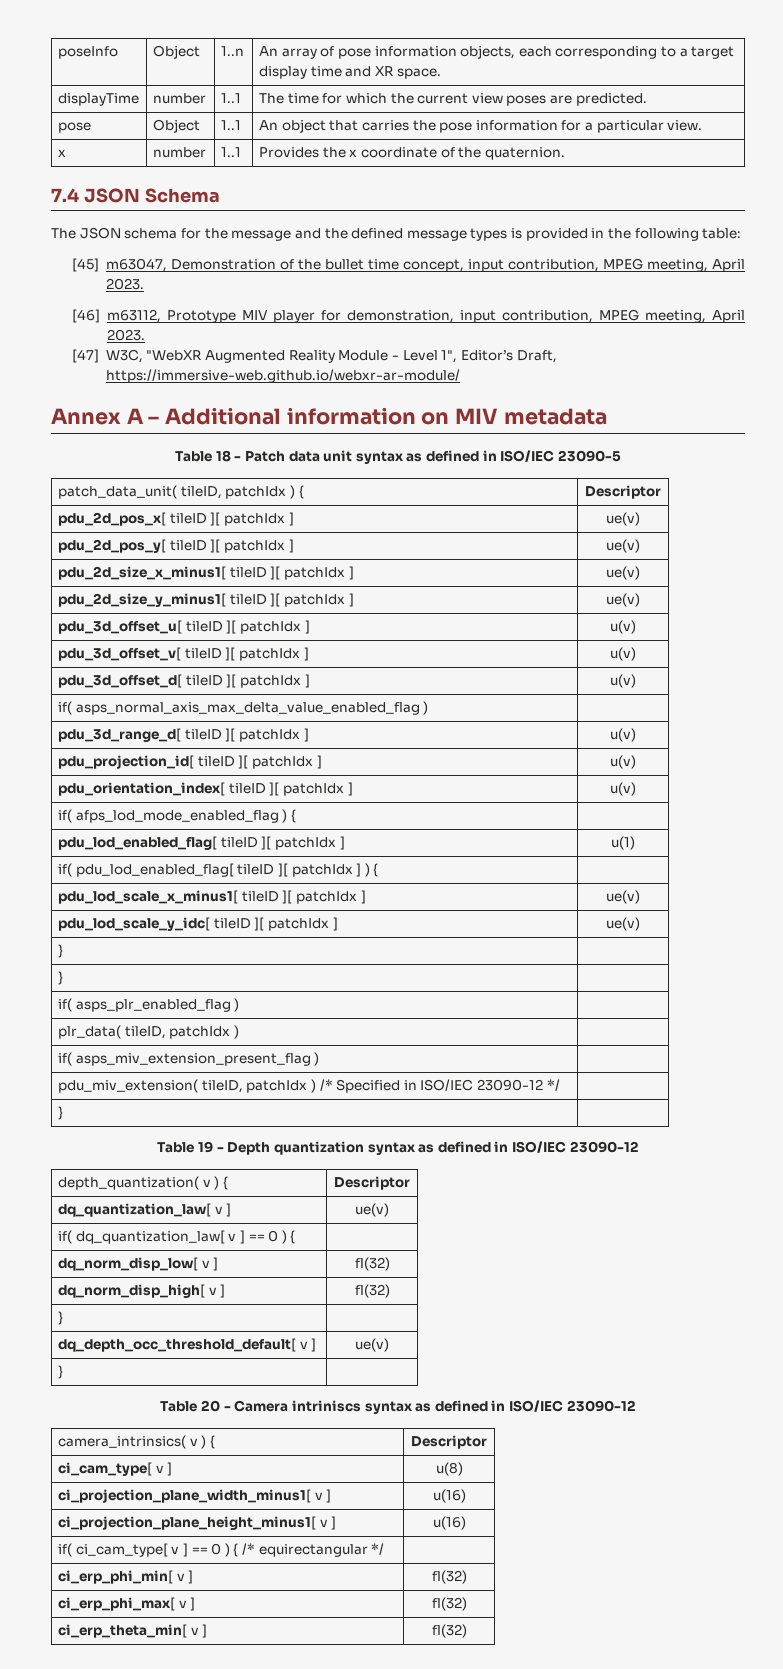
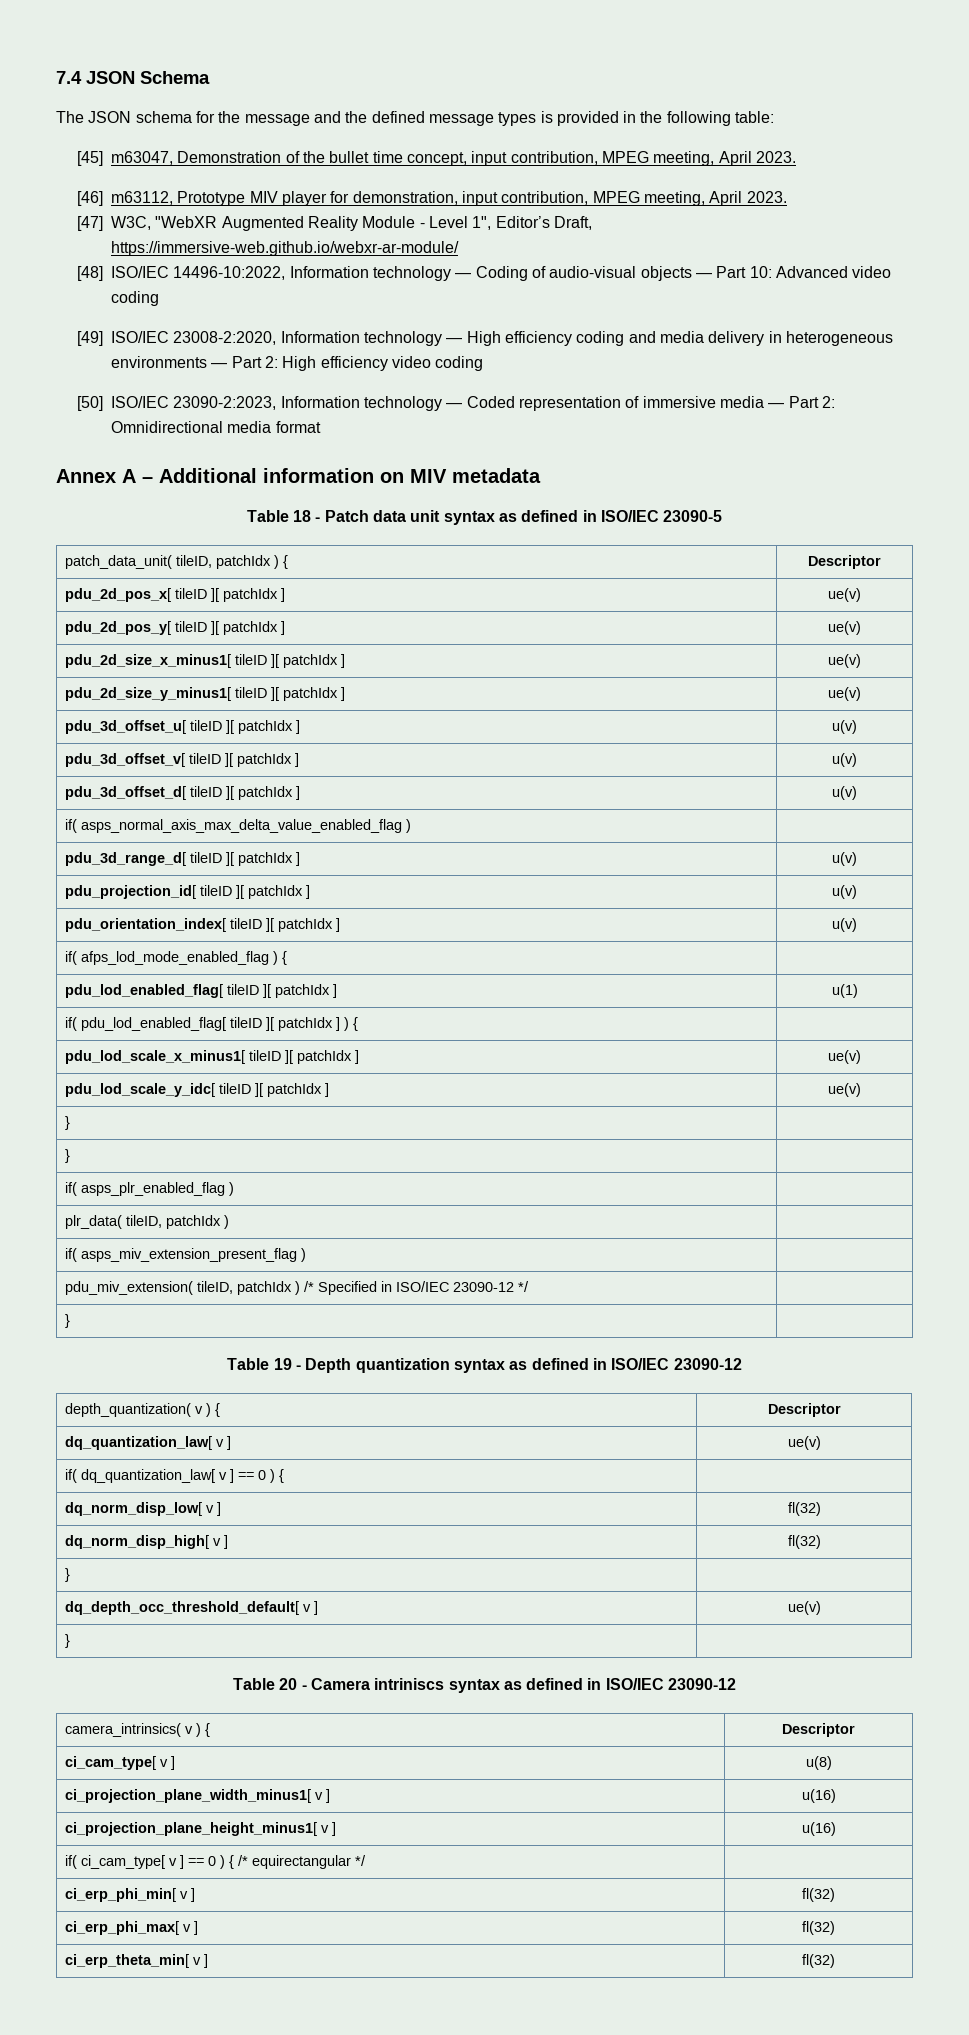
- poseInfo | Object | 1..n | An array of pose information objects, each corresponding to a target display time and XR space.
- displayTime | number | 1..1 | The time for which the current view poses are predicted.
- pose | Object | 1..1 | An object that carries the pose information for a particular view.
- x | number | 1..1 | Provides the x coordinate of the quaternion.
+ [48] ISO/IEC 14496-10:2022, Information technology — Coding of audio-visual objects — Part 10: Advanced video coding
+ [49] ISO/IEC 23008-2:2020, Information technology — High efficiency coding and media delivery in heterogeneous environments — Part 2: High efficiency video coding
+ [50] ISO/IEC 23090-2:2023, Information technology — Coded representation of immersive media — Part 2: Omnidirectional media format

